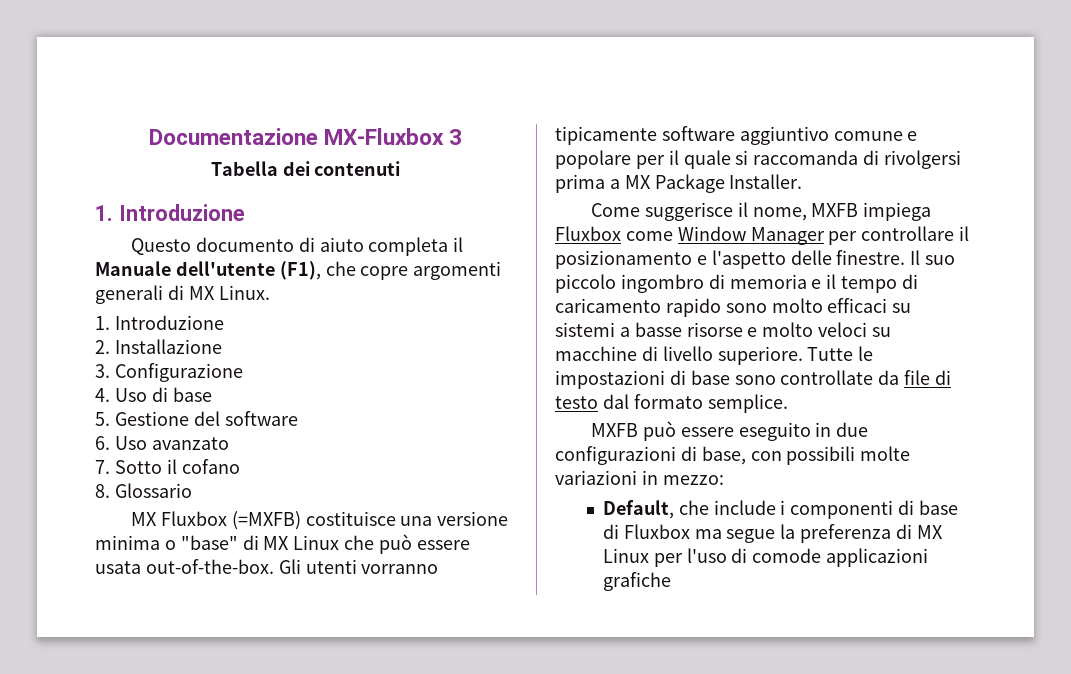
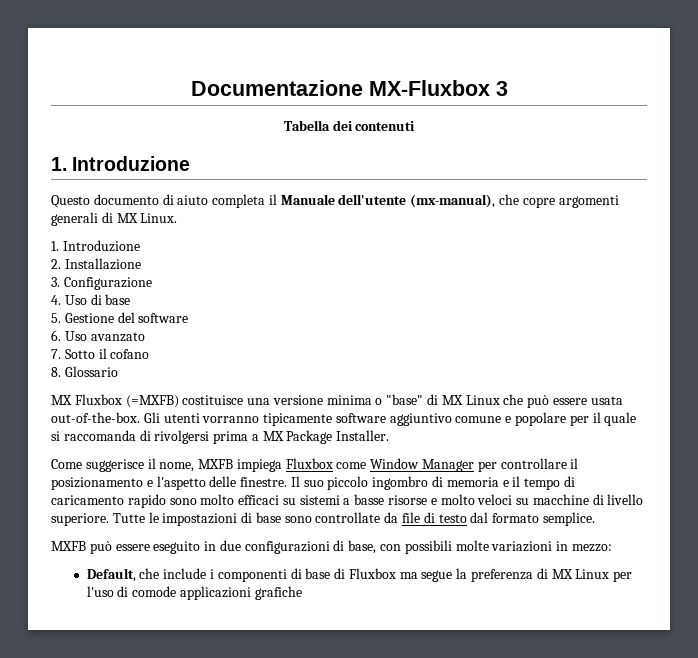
- Questo documento di aiuto completa il Manuale dell'utente (F1), che copre argomenti generali di MX Linux.
+ Questo documento di aiuto completa il Manuale dell'utente (mx-manual), che copre argomenti generali di MX Linux.

